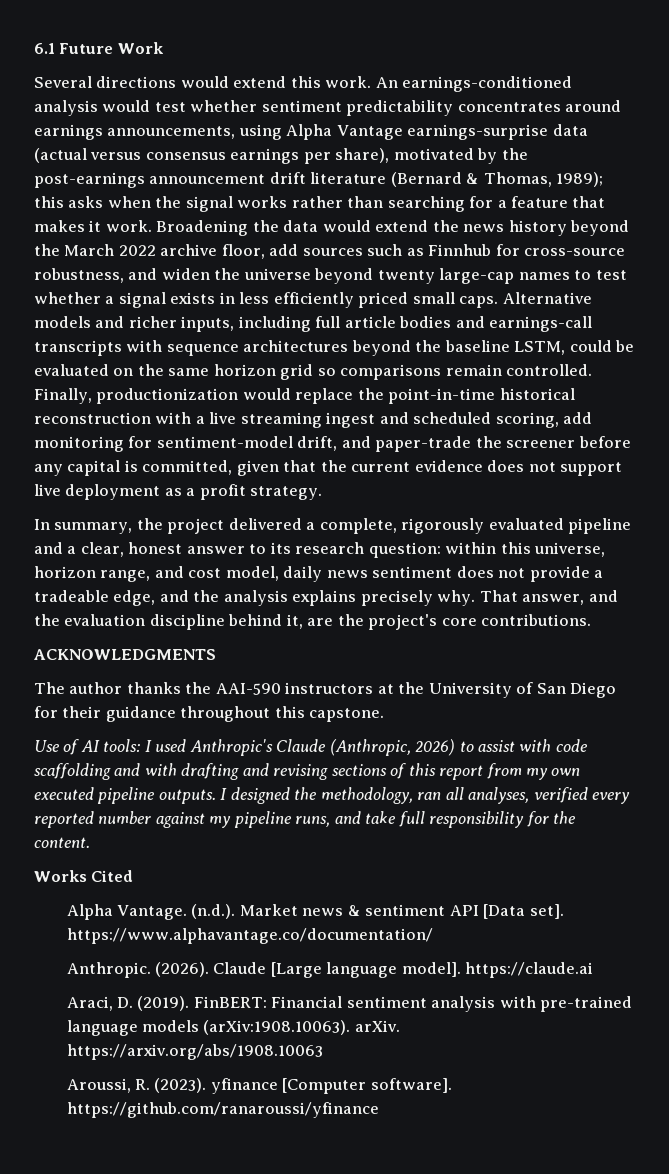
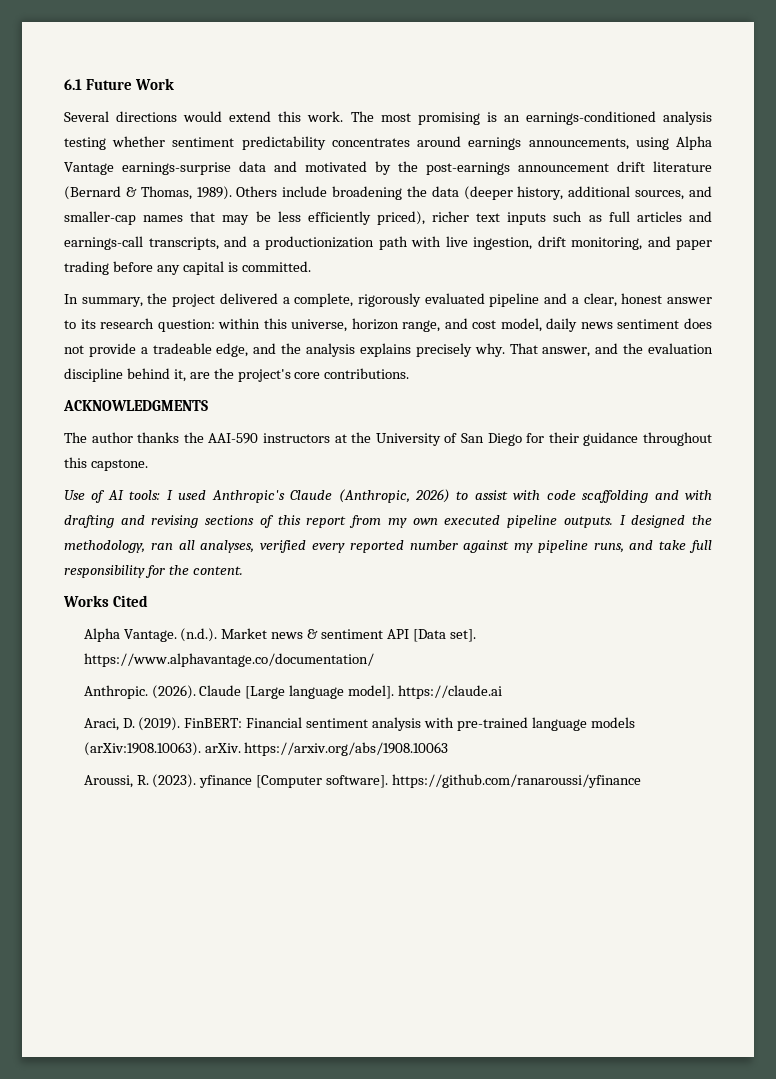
- An earnings-conditioned analysis would test whether sentiment predictability concentrates around earnings announcements, using Alpha Vantage earnings-surprise data (actual versus consensus earnings per share), motivated by the post-earnings announcement drift literature (Bernard & Thomas, 1989); this asks when the signal works rather than searching for a feature that makes it work. Broadening the data would extend the news history beyond the March 2022 archive floor, add sources such as Finnhub for cross-source robustness, and widen the universe beyond twenty large-cap names to test whether a signal exists in less efficiently priced small caps. Alternative models and richer inputs, including full article bodies and earnings-call transcripts with sequence architectures beyond the baseline LSTM, could be evaluated on the same horizon grid so comparisons remain controlled. Finally, productionization would replace the point-in-time historical reconstruction with a live streaming ingest and scheduled scoring, add monitoring for sentiment-model drift, and paper-trade the screener before any capital is committed, given that the current evidence does not support live deployment as a profit strategy.
+ The most promising is an earnings-conditioned analysis testing whether sentiment predictability concentrates around earnings announcements, using Alpha Vantage earnings-surprise data and motivated by the post-earnings announcement drift literature (Bernard & Thomas, 1989). Others include broadening the data (deeper history, additional sources, and smaller-cap names that may be less efficiently priced), richer text inputs such as full articles and earnings-call transcripts, and a productionization path with live ingestion, drift monitoring, and paper trading before any capital is committed.

